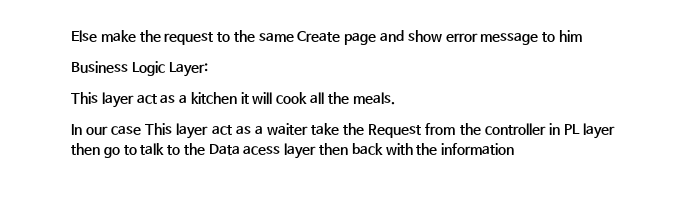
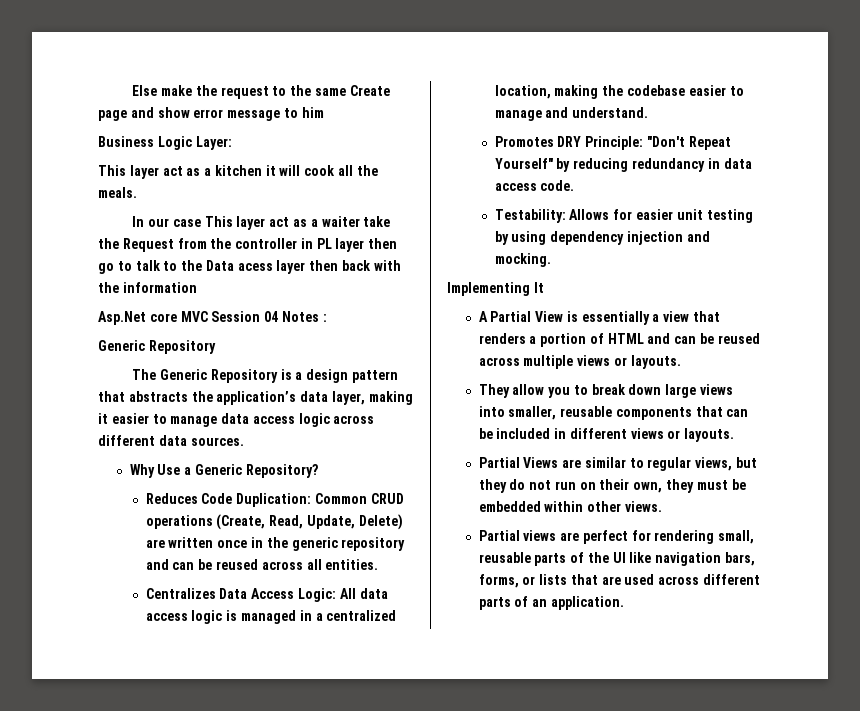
+ Asp.Net core MVC Session 04 Notes :
+ Generic Repository
+ The Generic Repository is a design pattern that abstracts the application’s data layer, making it easier to manage data access logic across different data sources.
+ Why Use a Generic Repository?
+ Reduces Code Duplication: Common CRUD operations (Create, Read, Update, Delete) are written once in the generic repository and can be reused across all entities.
+ Centralizes Data Access Logic: All data access logic is managed in a centralized location, making the codebase easier to manage and understand.
+ Promotes DRY Principle: "Don't Repeat Yourself" by reducing redundancy in data access code.
+ Testability: Allows for easier unit testing by using dependency injection and mocking.
+ Implementing It
+ A Partial View is essentially a view that renders a portion of HTML and can be reused across multiple views or layouts.
+ They allow you to break down large views into smaller, reusable components that can be included in different views or layouts.
+ Partial Views are similar to regular views, but they do not run on their own, they must be embedded within other views.
+ Partial views are perfect for rendering small, reusable parts of the UI like navigation bars, forms, or lists that are used across different parts of an application.

